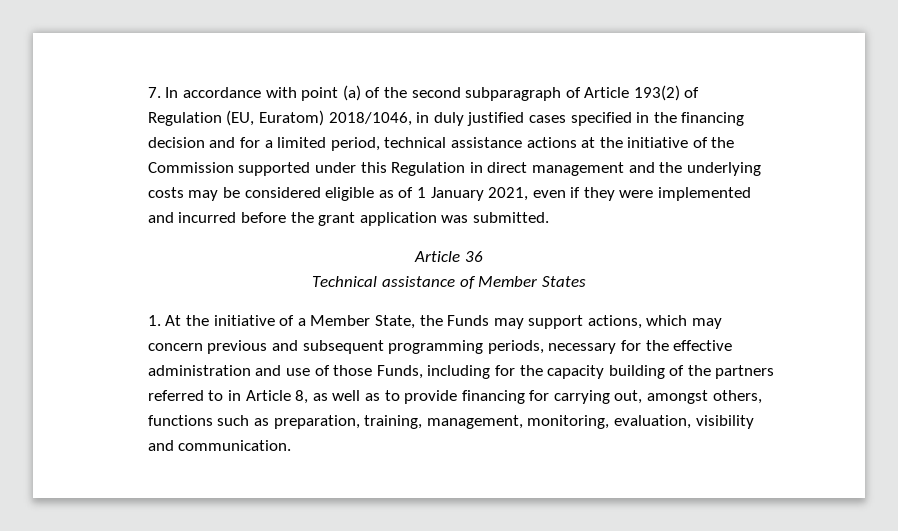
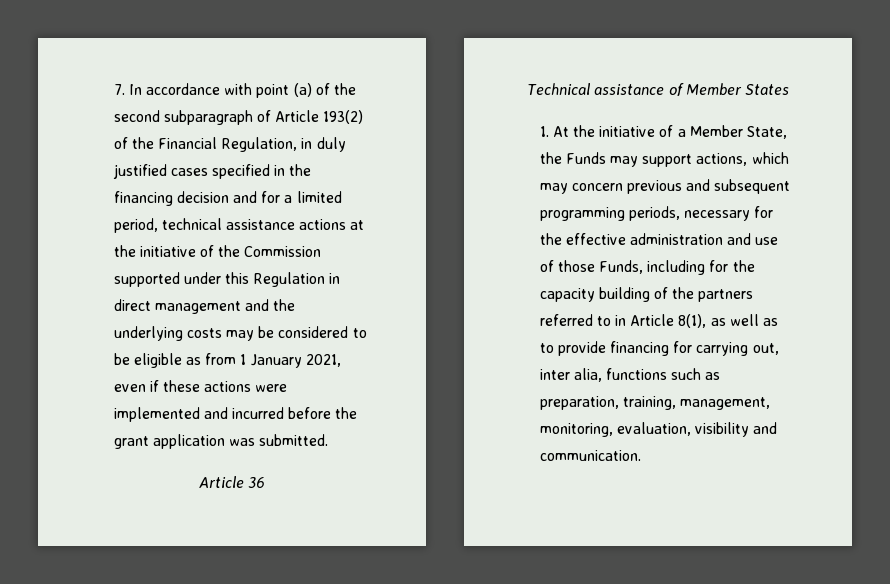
- 7. In accordance with point (a) of the second subparagraph of Article 193(2) of Regulation (EU, Euratom) 2018/1046, in duly justified cases specified in the financing decision and for a limited period, technical assistance actions at the initiative of the Commission supported under this Regulation in direct management and the underlying costs may be considered eligible as of 1 January 2021, even if they were implemented and incurred before the grant application was submitted.
+ 7. In accordance with point (a) of the second subparagraph of Article 193(2) of the Financial Regulation, in duly justified cases specified in the financing decision and for a limited period, technical assistance actions at the initiative of the Commission supported under this Regulation in direct management and the underlying costs may be considered to be eligible as from 1 January 2021, even if these actions were implemented and incurred before the grant application was submitted.
- 1. At the initiative of a Member State, the Funds may support actions, which may concern previous and subsequent programming periods, necessary for the effective administration and use of those Funds, including for the capacity building of the partners referred to in Article 8, as well as to provide financing for carrying out, amongst others, functions such as preparation, training, management, monitoring, evaluation, visibility and communication.
+ 1. At the initiative of a Member State, the Funds may support actions, which may concern previous and subsequent programming periods, necessary for the effective administration and use of those Funds, including for the capacity building of the partners referred to in Article 8(1), as well as to provide financing for carrying out, inter alia, functions such as preparation, training, management, monitoring, evaluation, visibility and communication.

